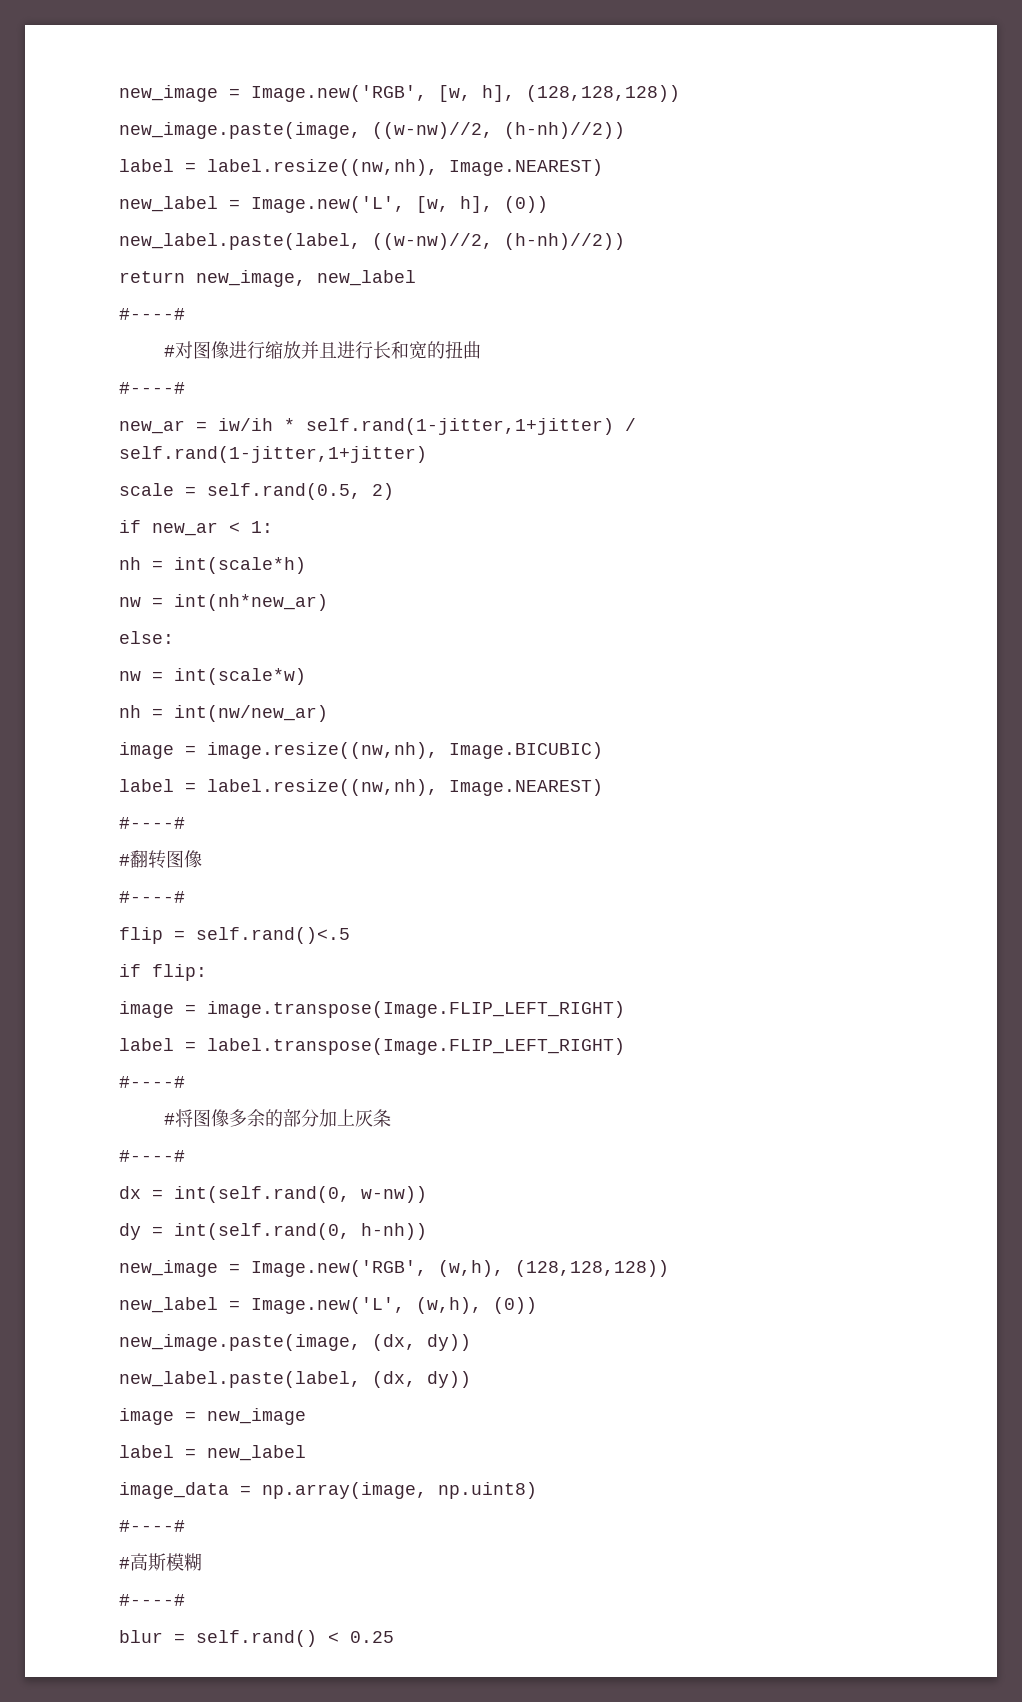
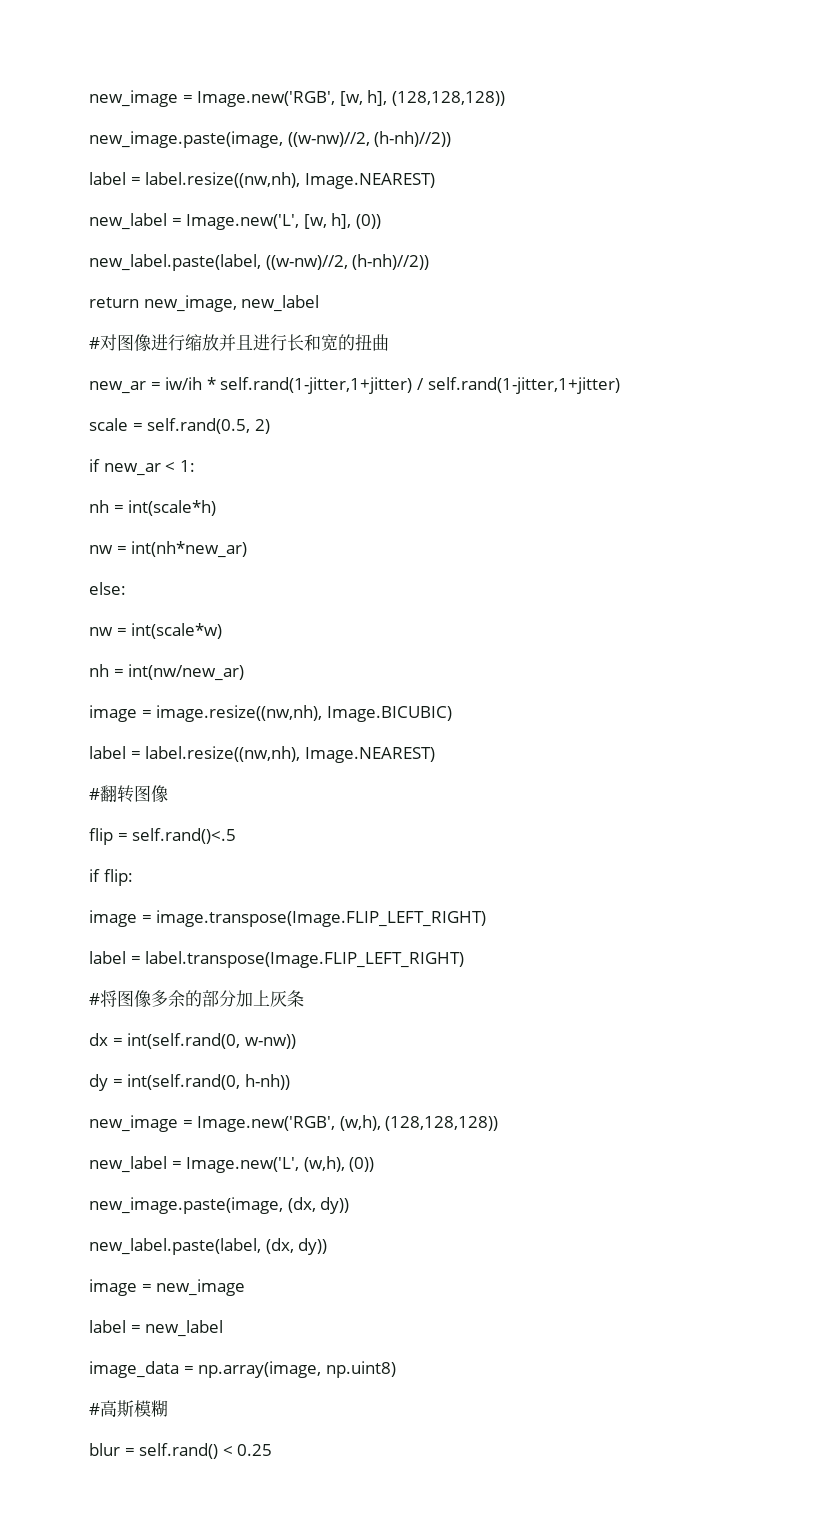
  return new_image, new_label
- #----#
  #对图像进行缩放并且进行长和宽的扭曲
- #----#
  image = image.resize((nw,nh), Image.BICUBIC)
  label = label.resize((nw,nh), Image.NEAREST)
- #----#
  #翻转图像
- #----#
  label = label.transpose(Image.FLIP_LEFT_RIGHT)
- #----#
  #将图像多余的部分加上灰条
- #----#
  image_data = np.array(image, np.uint8)
- #----#
  #高斯模糊
- #----#

